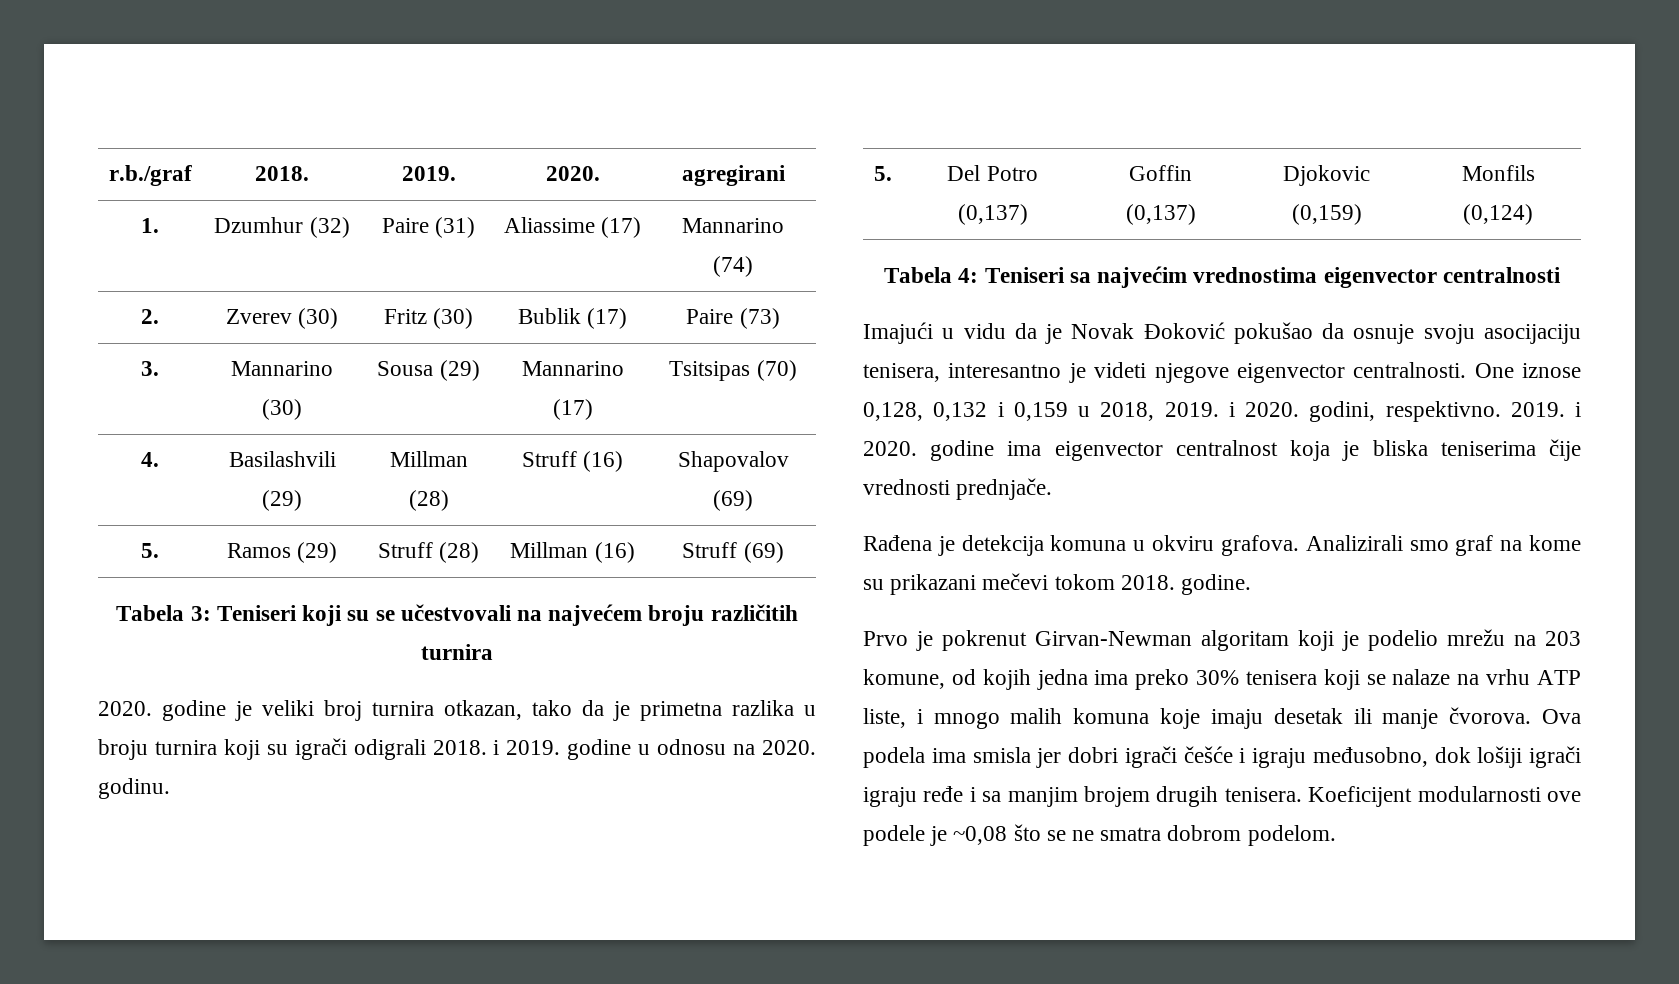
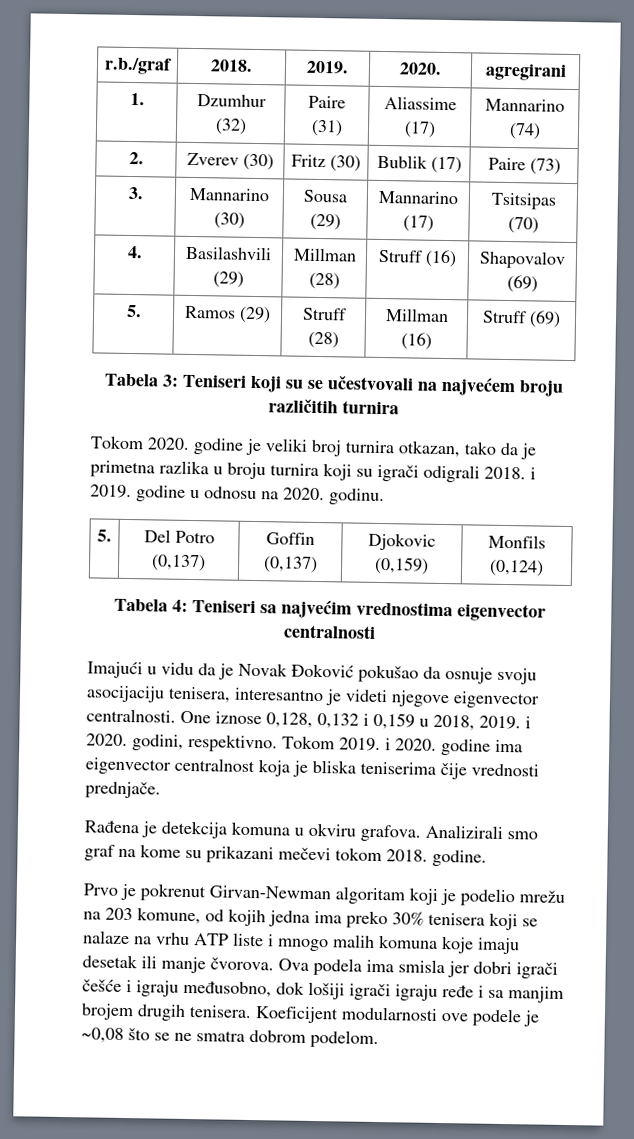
- 2020. godine je veliki broj turnira otkazan, tako da je primetna razlika u broju turnira koji su igrači odigrali 2018. i 2019. godine u odnosu na 2020. godinu.
+ Tokom 2020. godine je veliki broj turnira otkazan, tako da je primetna razlika u broju turnira koji su igrači odigrali 2018. i 2019. godine u odnosu na 2020. godinu.
- 2019. i 2020. godine ima eigenvector centralnost koja je bliska teniserima čije vrednosti prednjače.
+ Tokom 2019. i 2020. godine ima eigenvector centralnost koja je bliska teniserima čije vrednosti prednjače.
- Prvo je pokrenut Girvan-Newman algoritam koji je podelio mrežu na 203 komune, od kojih jedna ima preko 30% tenisera koji se nalaze na vrhu ATP liste, i mnogo malih komuna koje imaju desetak ili manje čvorova.
+ Prvo je pokrenut Girvan-Newman algoritam koji je podelio mrežu na 203 komune, od kojih jedna ima preko 30% tenisera koji se nalaze na vrhu ATP liste i mnogo malih komuna koje imaju desetak ili manje čvorova.

